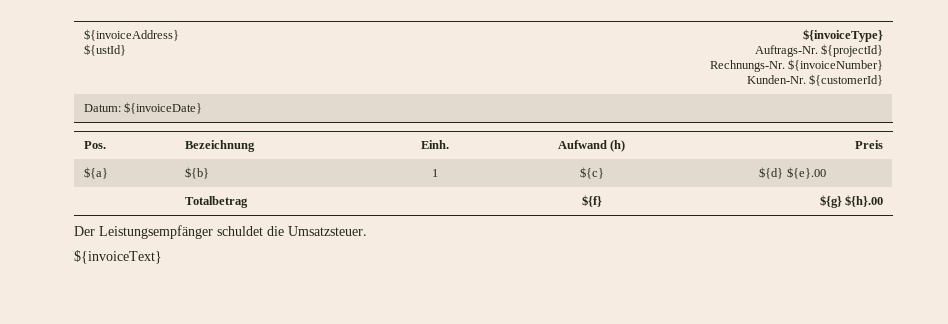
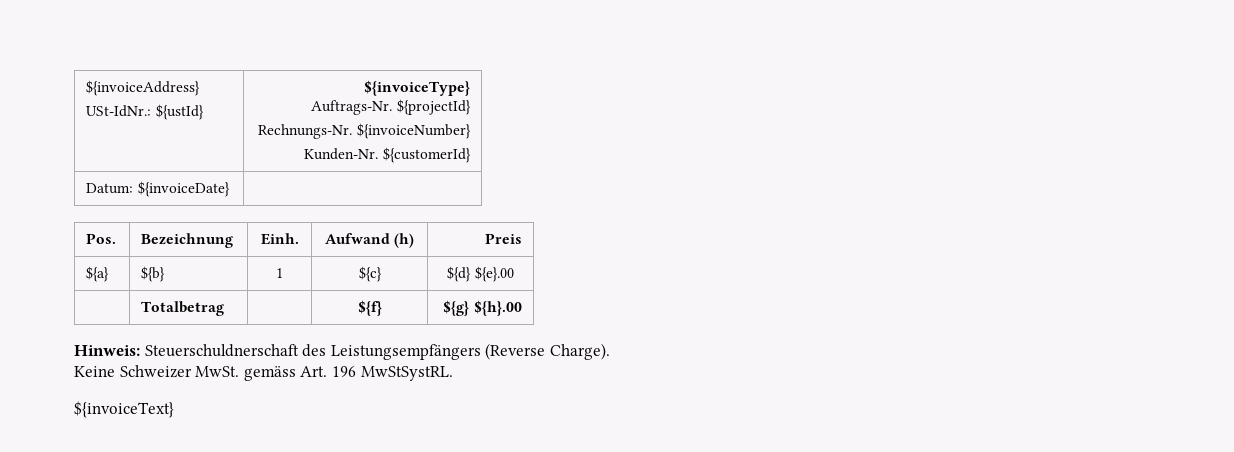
  ${invoiceAddress}
- ${ustId} | ${invoiceType}
+ USt-IdNr.: ${ustId} | ${invoiceType}
- Der Leistungsempfänger schuldet die Umsatzsteuer.
+ Hinweis: Steuerschuldnerschaft des Leistungsempfängers (Reverse Charge).
+ Keine Schweizer MwSt. gemäss Art. 196 MwStSystRL.

